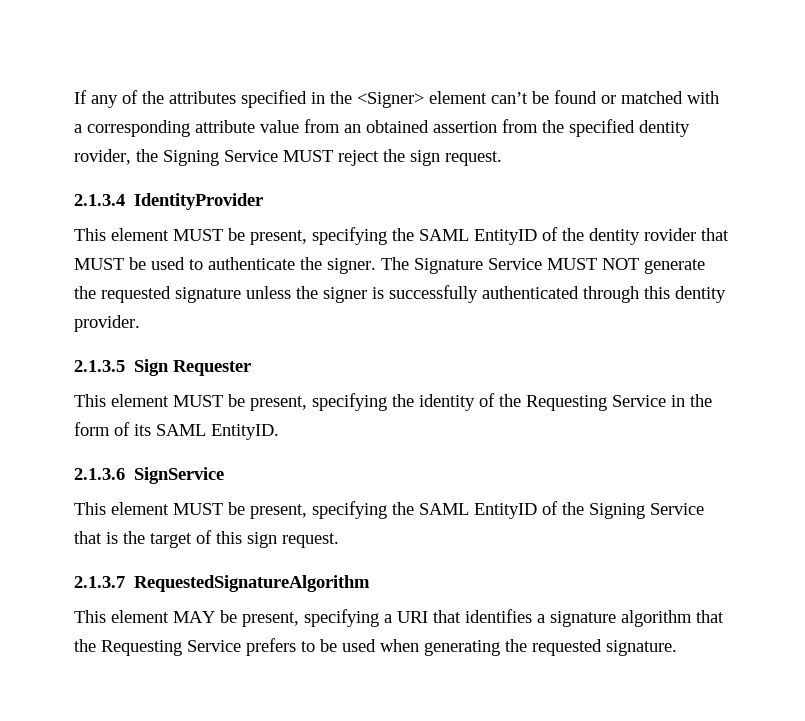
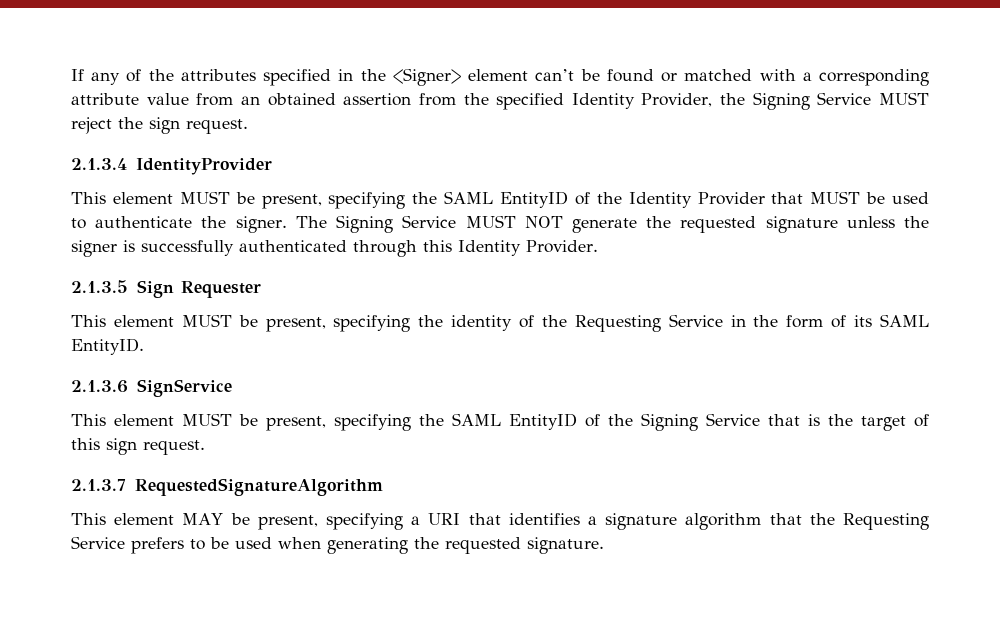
- If any of the attributes specified in the <Signer> element can’t be found or matched with a corresponding attribute value from an obtained assertion from the specified dentity rovider, the Signing Service MUST reject the sign request.
+ If any of the attributes specified in the <Signer> element can’t be found or matched with a corresponding attribute value from an obtained assertion from the specified Identity Provider, the Signing Service MUST reject the sign request.
- This element MUST be present, specifying the SAML EntityID of the dentity rovider that MUST be used to authenticate the signer.
+ This element MUST be present, specifying the SAML EntityID of the Identity Provider that MUST be used to authenticate the signer.
- The Signature Service MUST NOT generate the requested signature unless the signer is successfully authenticated through this dentity provider.
+ The Signing Service MUST NOT generate the requested signature unless the signer is successfully authenticated through this Identity Provider.

